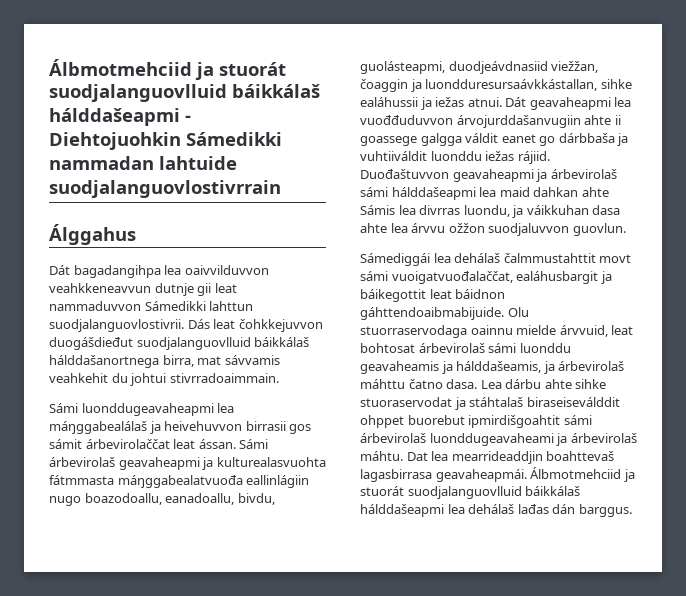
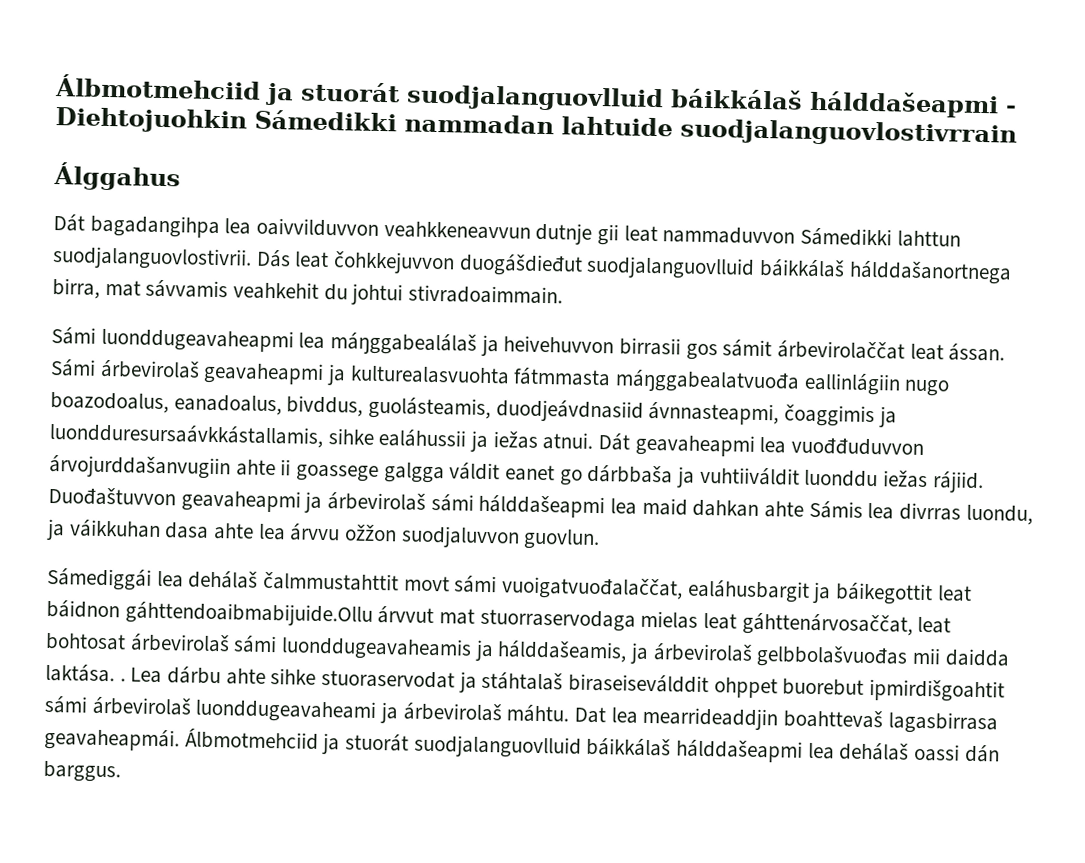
- Dás leat čohkkejuvvon duogášdieđut suodjalanguovlluid báikkálaš hálddašanortnega birra, mat sávvamis veahkehit du johtui stivrradoaimmain.
+ Dás leat čohkkejuvvon duogášdieđut suodjalanguovlluid báikkálaš hálddašanortnega birra, mat sávvamis veahkehit du johtui stivradoaimmain.
- Sámi árbevirolaš geavaheapmi ja kulturealasvuohta fátmmasta máŋggabealatvuođa eallinlágiin nugo boazodoallu, eanadoallu, bivdu, guolásteapmi, duodjeávdnasiid viežžan, čoaggin ja luondduresursaávkkástallan, sihke ealáhussii ja iežas atnui.
+ Sámi árbevirolaš geavaheapmi ja kulturealasvuohta fátmmasta máŋggabealatvuođa eallinlágiin nugo boazodoalus, eanadoalus, bivddus, guolásteamis, duodjeávdnasiid ávnnasteapmi, čoaggimis ja luondduresursaávkkástallamis, sihke ealáhussii ja iežas atnui.
- Sámediggái lea dehálaš čalmmustahttit movt sámi vuoigatvuođalaččat, ealáhusbargit ja báikegottit leat báidnon gáhttendoaibmabijuide. Olu stuorraservodaga oainnu mielde árvvuid, leat bohtosat árbevirolaš sámi luonddu geavaheamis ja hálddašeamis, ja árbevirolaš máhttu čatno dasa.
+ Sámediggái lea dehálaš čalmmustahttit movt sámi vuoigatvuođalaččat, ealáhusbargit ja báikegottit leat báidnon gáhttendoaibmabijuide.Ollu árvvut mat stuorraservodaga mielas leat gáhttenárvosaččat, leat bohtosat árbevirolaš sámi luonddugeavaheamis ja hálddašeamis, ja árbevirolaš gelbbolašvuođas mii daidda laktása. .
- Álbmotmehciid ja stuorát suodjalanguovlluid báikkálaš hálddašeapmi lea dehálaš lađas dán barggus.
+ Álbmotmehciid ja stuorát suodjalanguovlluid báikkálaš hálddašeapmi lea dehálaš oassi dán barggus.

